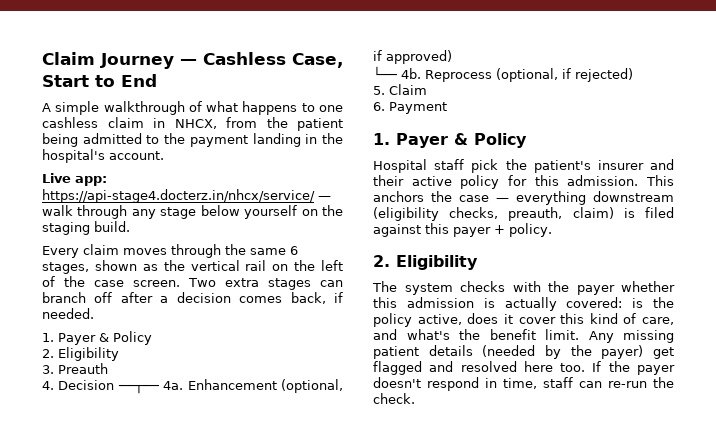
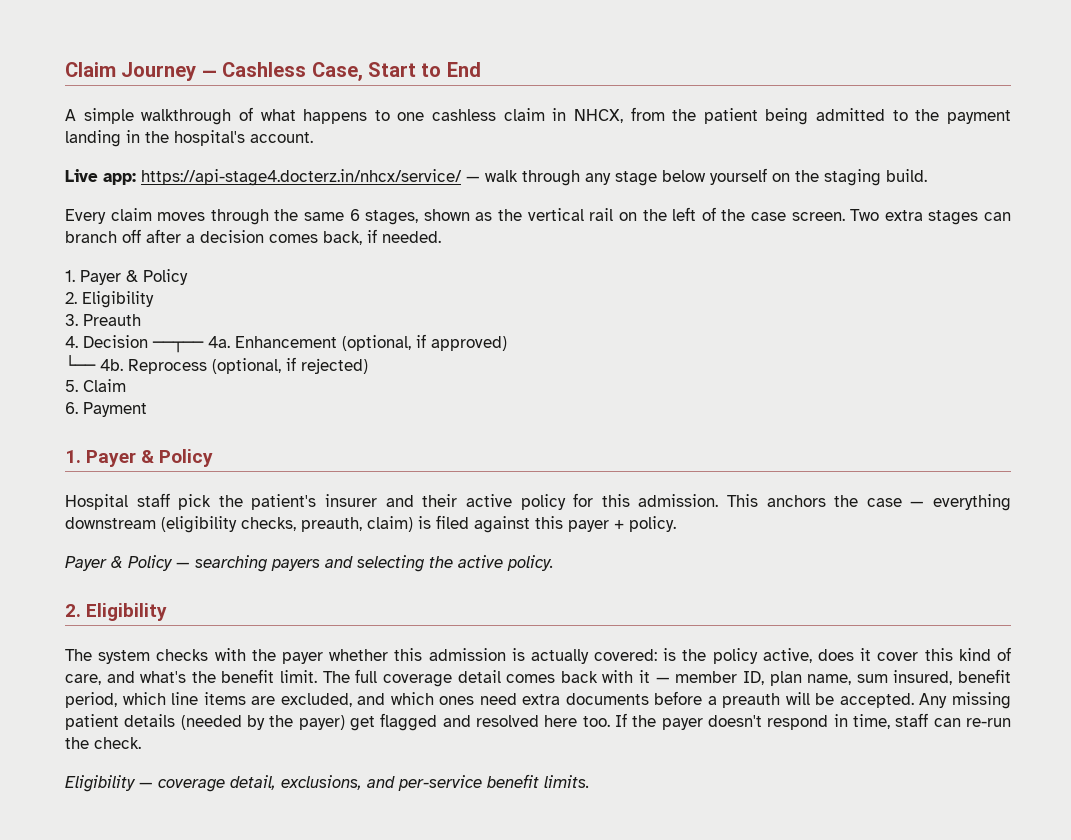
+ Payer & Policy — searching payers and selecting the active policy.
+ The full coverage detail comes back with it — member ID, plan name, sum insured, benefit period, which line items are excluded, and which ones need extra documents before a preauth will be accepted.
+ Eligibility — coverage detail, exclusions, and per-service benefit limits.

